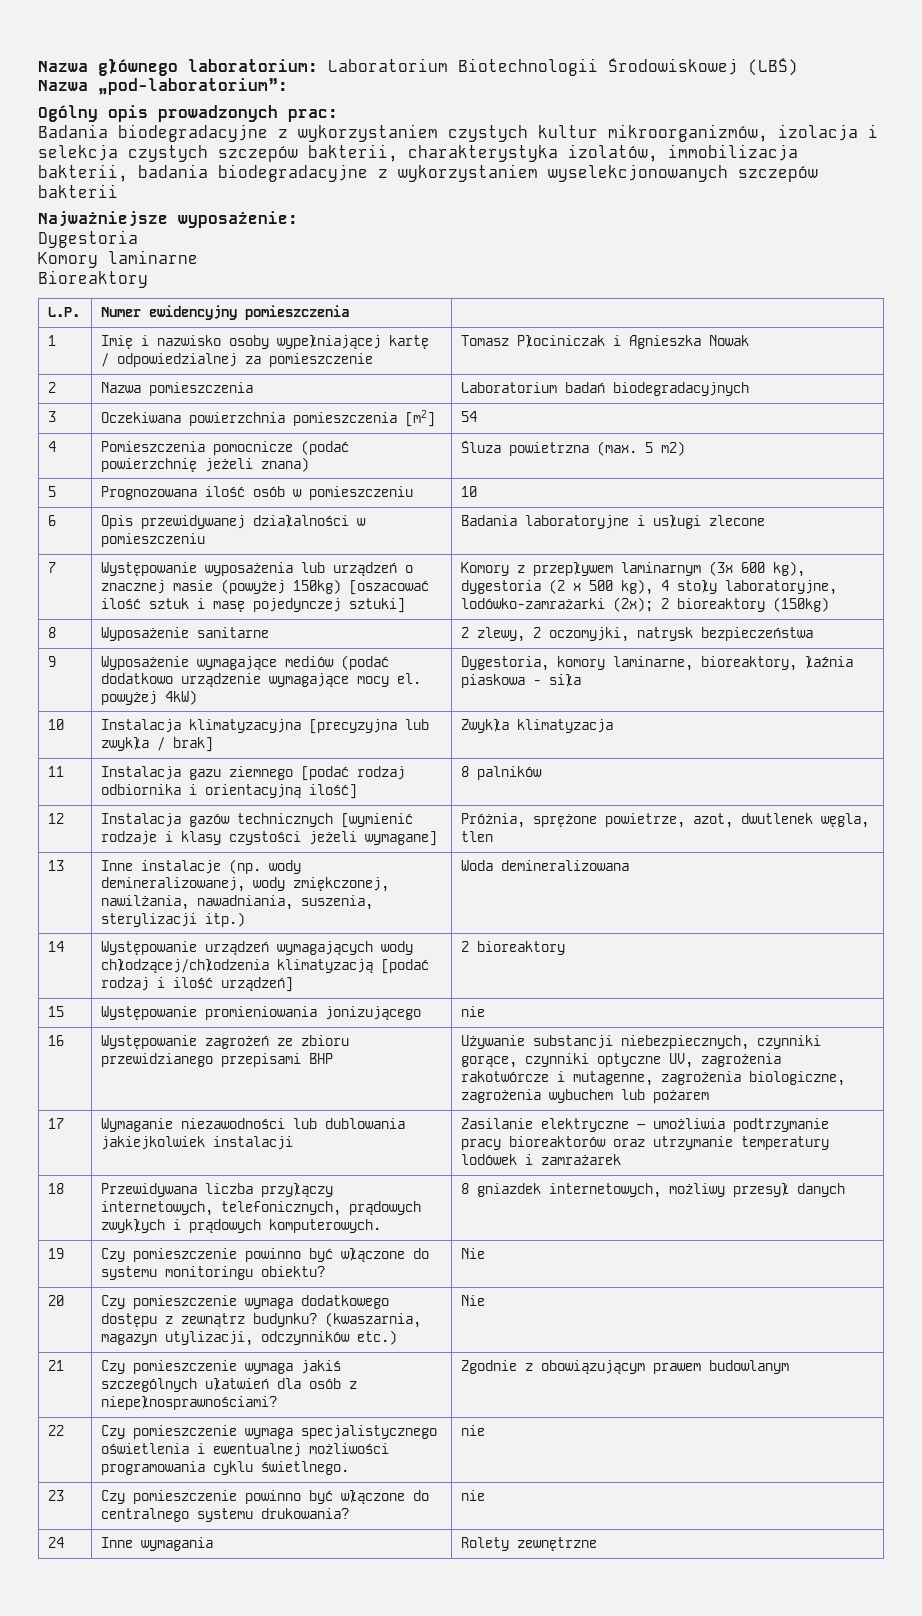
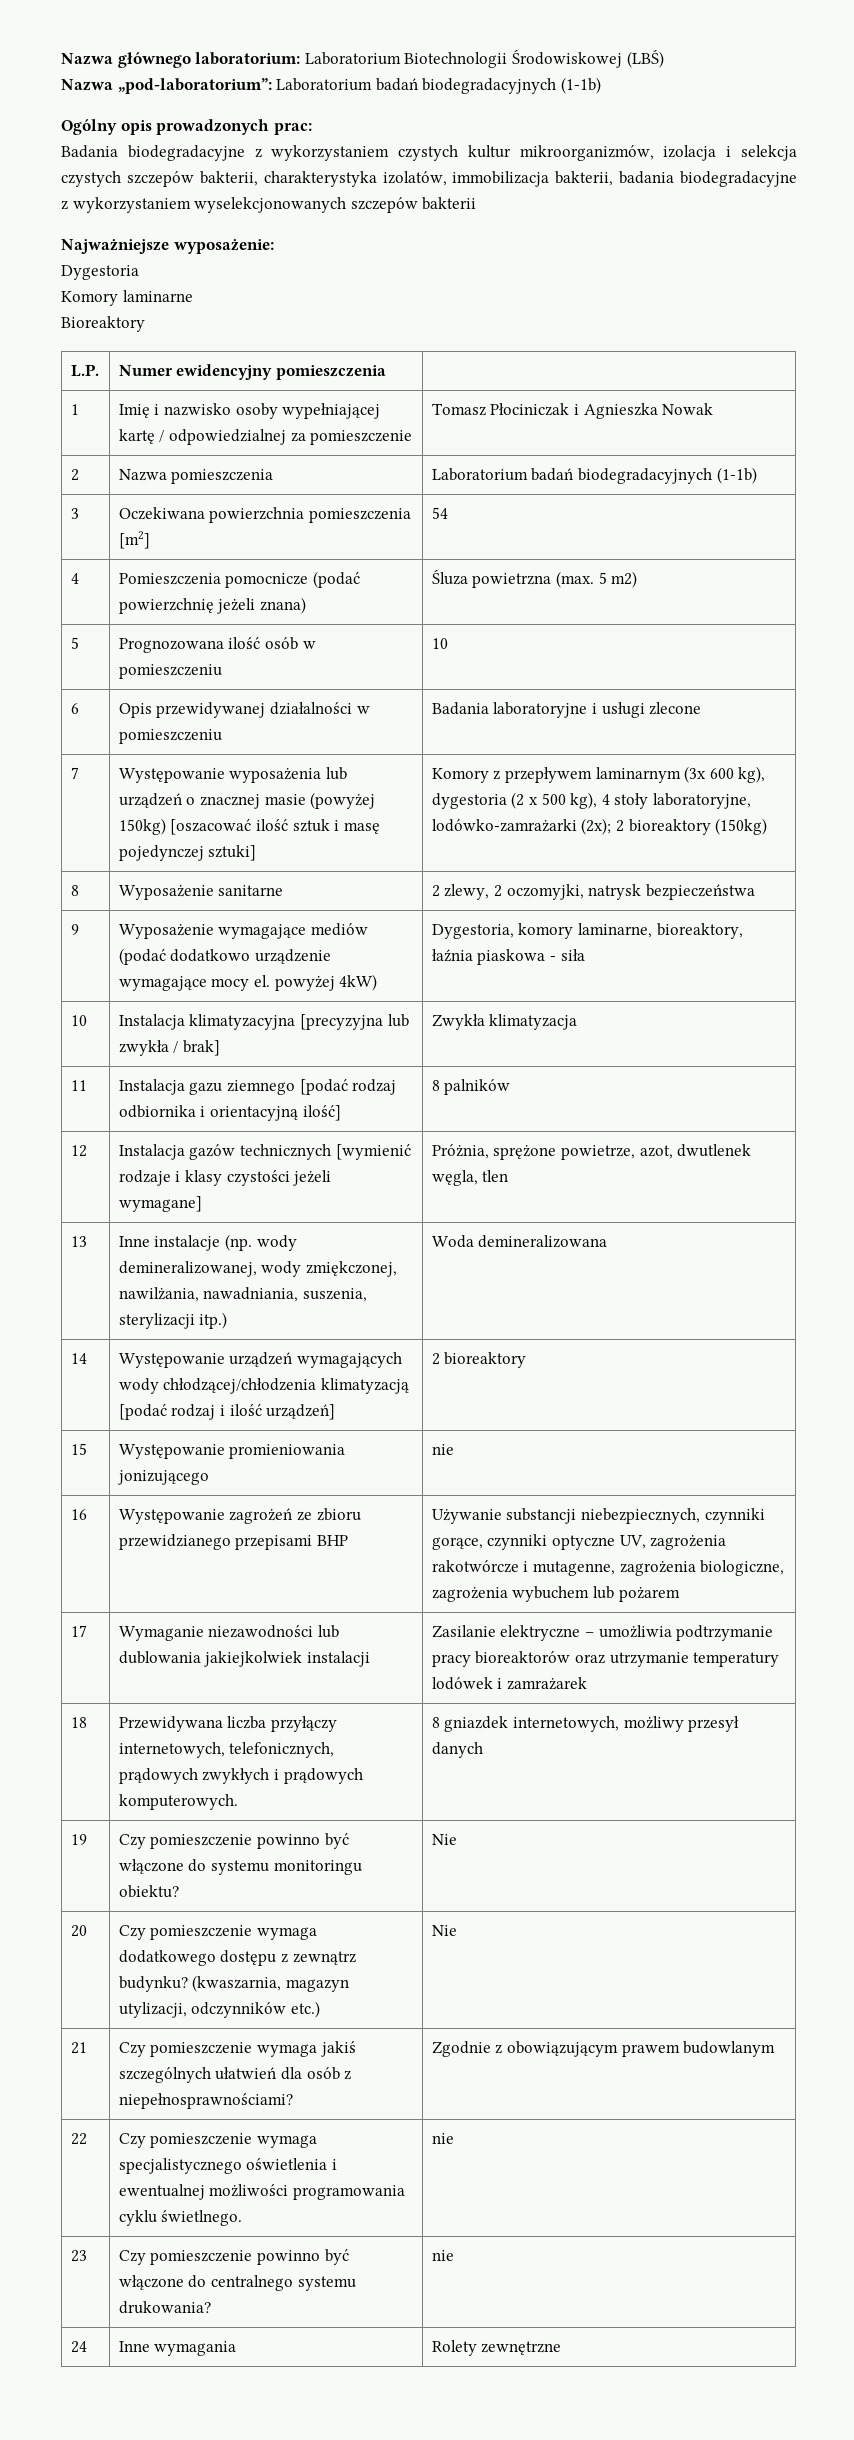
- Nazwa „pod-laboratorium”:
+ Nazwa „pod-laboratorium”: Laboratorium badań biodegradacyjnych (1-1b)
- 2 | Nazwa pomieszczenia | Laboratorium badań biodegradacyjnych
+ 2 | Nazwa pomieszczenia | Laboratorium badań biodegradacyjnych (1-1b)

